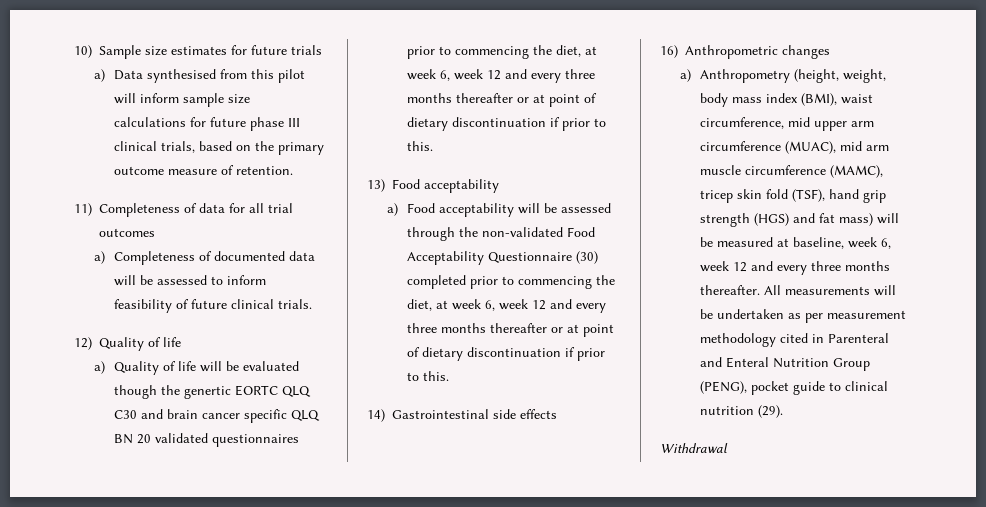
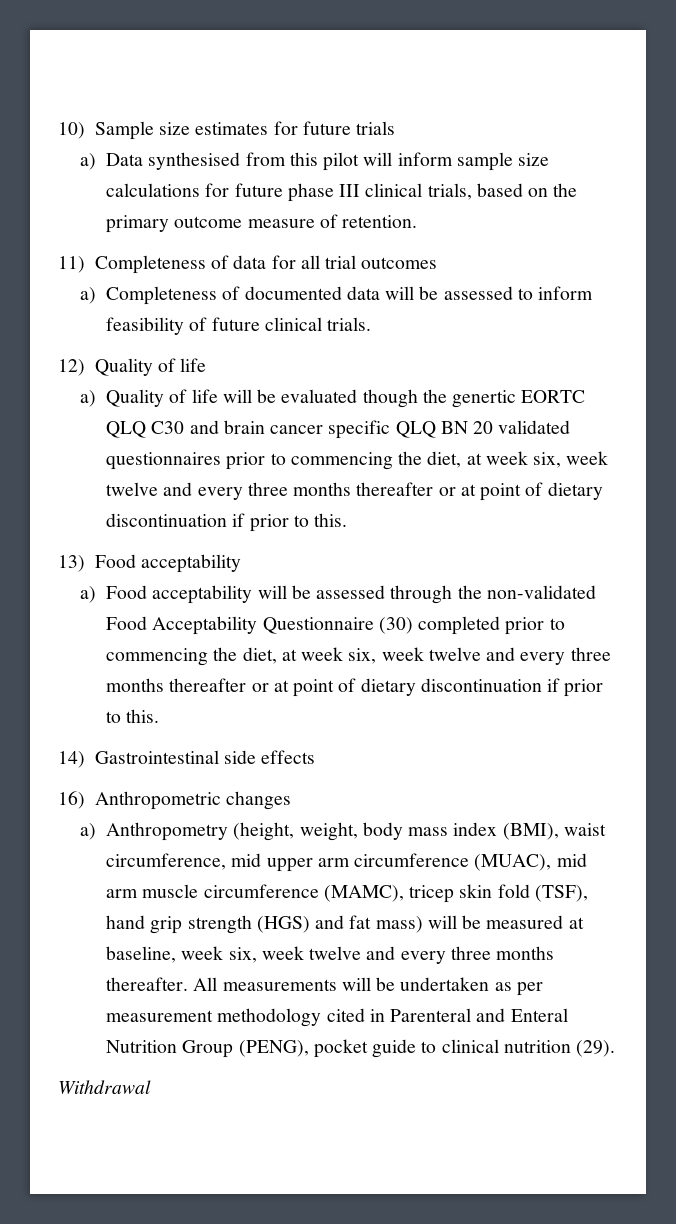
- a) Quality of life will be evaluated though the genertic EORTC QLQ C30 and brain cancer specific QLQ BN 20 validated questionnaires prior to commencing the diet, at week 6, week 12 and every three months thereafter or at point of dietary discontinuation if prior to this.
+ a) Quality of life will be evaluated though the genertic EORTC QLQ C30 and brain cancer specific QLQ BN 20 validated questionnaires prior to commencing the diet, at week six, week twelve and every three months thereafter or at point of dietary discontinuation if prior to this.
- a) Food acceptability will be assessed through the non-validated Food Acceptability Questionnaire (30) completed prior to commencing the diet, at week 6, week 12 and every three months thereafter or at point of dietary discontinuation if prior to this.
+ a) Food acceptability will be assessed through the non-validated Food Acceptability Questionnaire (30) completed prior to commencing the diet, at week six, week twelve and every three months thereafter or at point of dietary discontinuation if prior to this.
- a) Anthropometry (height, weight, body mass index (BMI), waist circumference, mid upper arm circumference (MUAC), mid arm muscle circumference (MAMC), tricep skin fold (TSF), hand grip strength (HGS) and fat mass) will be measured at baseline, week 6, week 12 and every three months thereafter.
+ a) Anthropometry (height, weight, body mass index (BMI), waist circumference, mid upper arm circumference (MUAC), mid arm muscle circumference (MAMC), tricep skin fold (TSF), hand grip strength (HGS) and fat mass) will be measured at baseline, week six, week twelve and every three months thereafter.

